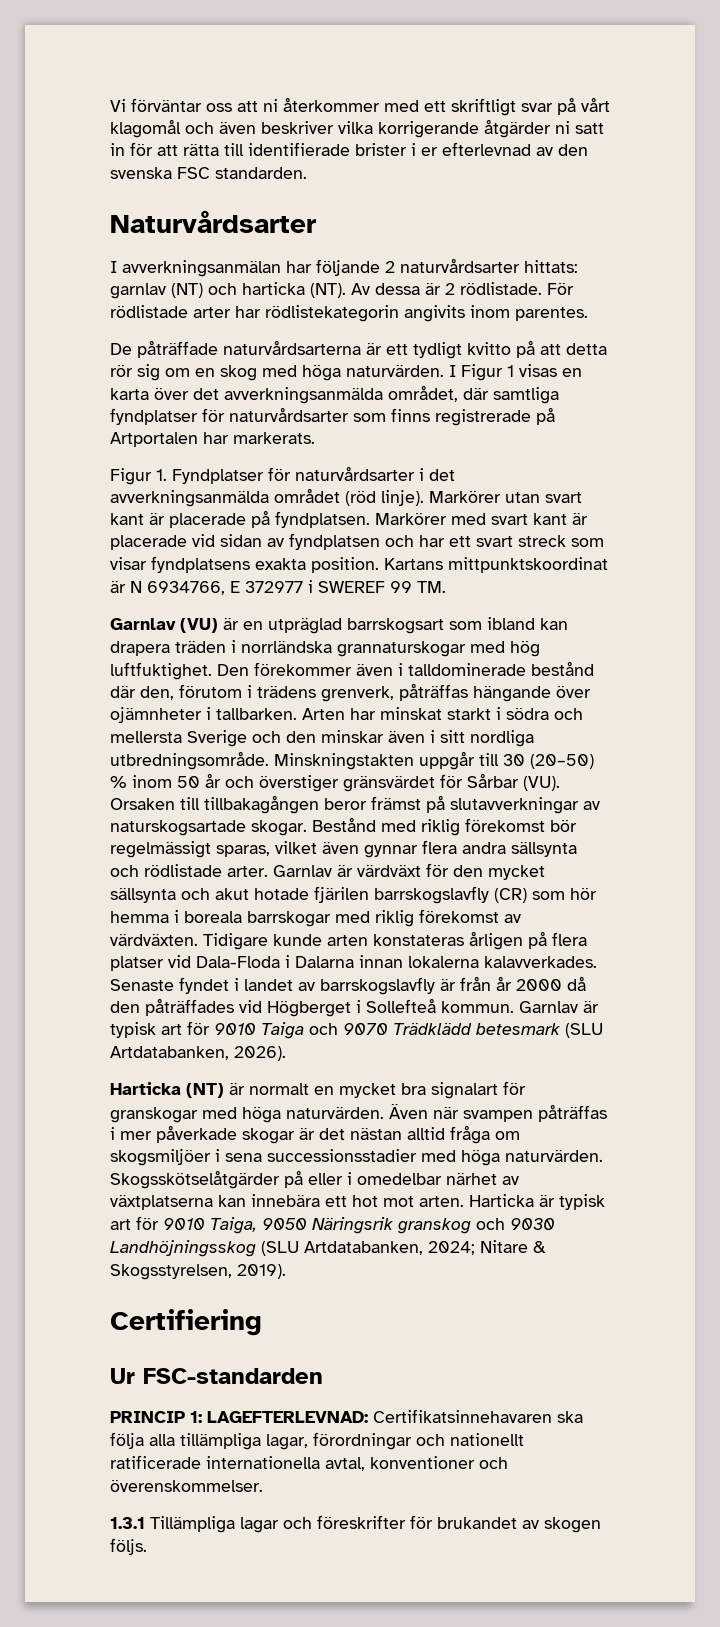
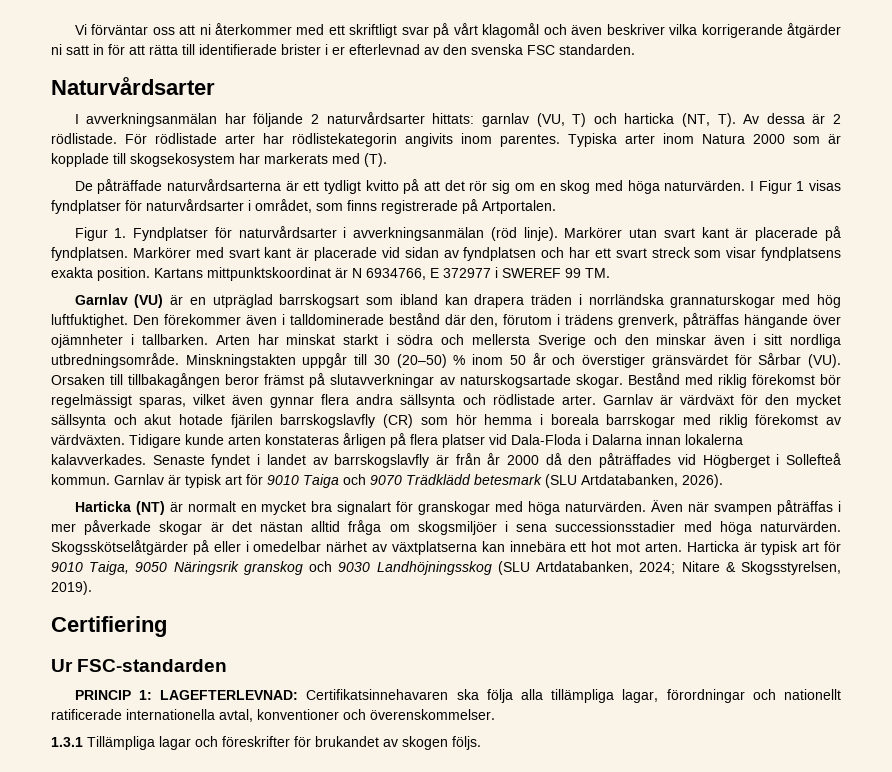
- I avverkningsanmälan har följande 2 naturvårdsarter hittats: garnlav (NT) och harticka (NT). Av dessa är 2 rödlistade.
+ I avverkningsanmälan har följande 2 naturvårdsarter hittats: garnlav (VU, T) och harticka (NT, T). Av dessa är 2 rödlistade.
+ Typiska arter inom Natura 2000 som är kopplade till skogsekosystem har markerats med (T).
- De påträffade naturvårdsarterna är ett tydligt kvitto på att detta rör sig om en skog med höga naturvärden.
+ De påträffade naturvårdsarterna är ett tydligt kvitto på att det rör sig om en skog med höga naturvärden.
- I Figur 1 visas en karta över det avverkningsanmälda området, där samtliga fyndplatser för naturvårdsarter som finns registrerade på Artportalen har markerats.
+ I Figur 1 visas fyndplatser för naturvårdsarter i området, som finns registrerade på Artportalen.
- Figur 1. Fyndplatser för naturvårdsarter i det avverkningsanmälda området (röd linje).
+ Figur 1. Fyndplatser för naturvårdsarter i avverkningsanmälan (röd linje).

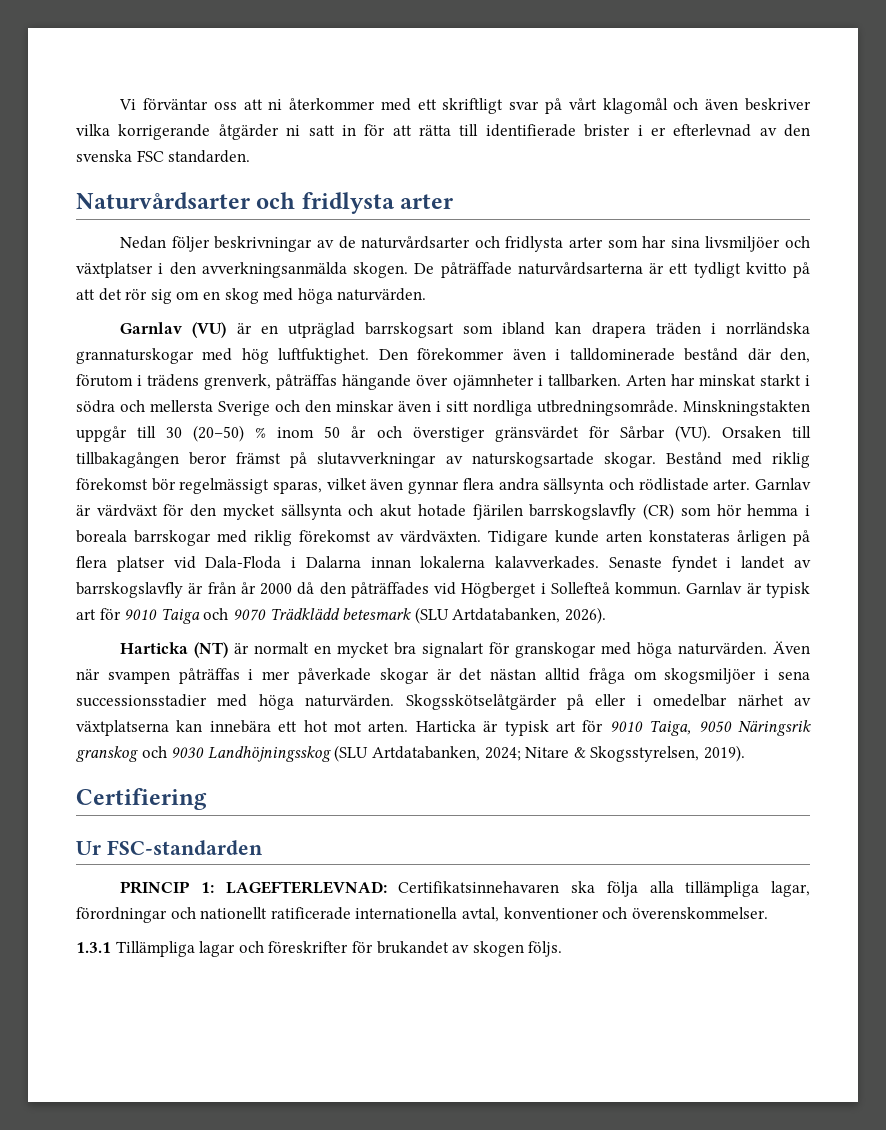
- Naturvårdsarter
- I avverkningsanmälan har följande 2 naturvårdsarter hittats: garnlav (VU, T) och harticka (NT, T). Av dessa är 2 rödlistade. För rödlistade arter har rödlistekategorin angivits inom parentes. Typiska arter inom Natura 2000 som är kopplade till skogsekosystem har markerats med (T).
- De påträffade naturvårdsarterna är ett tydligt kvitto på att det rör sig om en skog med höga naturvärden. I Figur 1 visas fyndplatser för naturvårdsarter i området, som finns registrerade på Artportalen.
- Figur 1. Fyndplatser för naturvårdsarter i avverkningsanmälan (röd linje). Markörer utan svart kant är placerade på fyndplatsen. Markörer med svart kant är placerade vid sidan av fyndplatsen och har ett svart streck som visar fyndplatsens exakta position. Kartans mittpunktskoordinat är N 6934766, E 372977 i SWEREF 99 TM.
+ Naturvårdsarter och fridlysta arter
+ Nedan följer beskrivningar av de naturvårdsarter och fridlysta arter som har sina livsmiljöer och växtplatser i den avverkningsanmälda skogen. De påträffade naturvårdsarterna är ett tydligt kvitto på att det rör sig om en skog med höga naturvärden.

